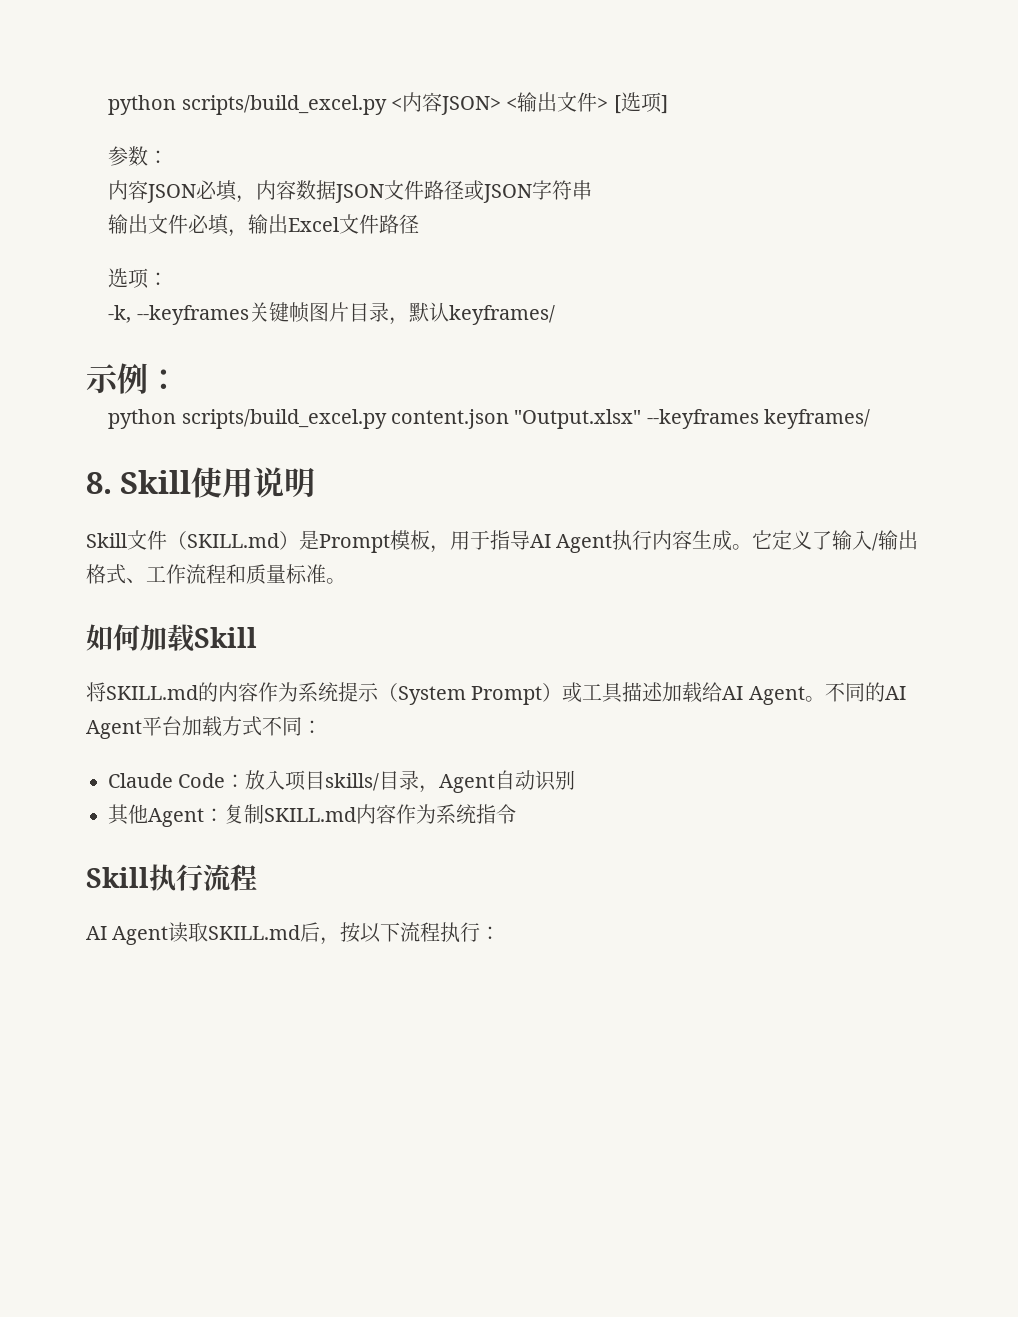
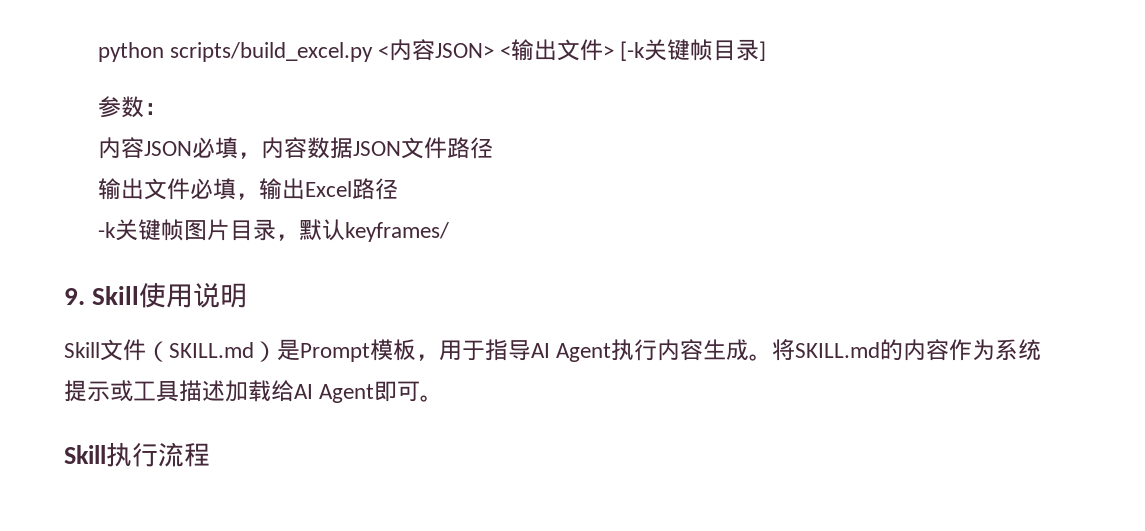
- python scripts/build_excel.py <内容JSON> <输出文件> [选项]
+ python scripts/build_excel.py <内容JSON> <输出文件> [-k关键帧目录]
- 内容JSON必填，内容数据JSON文件路径或JSON字符串
+ 内容JSON必填，内容数据JSON文件路径
- 输出文件必填，输出Excel文件路径
- 选项：
- -k, --keyframes关键帧图片目录，默认keyframes/
+ 输出文件必填，输出Excel路径
+ -k关键帧图片目录，默认keyframes/
- 示例：
- python scripts/build_excel.py content.json "Output.xlsx" --keyframes keyframes/
- 8. Skill使用说明
+ 9. Skill使用说明
- Skill文件（SKILL.md）是Prompt模板，用于指导AI Agent执行内容生成。它定义了输入/输出格式、工作流程和质量标准。
- 如何加载Skill
- 将SKILL.md的内容作为系统提示（System Prompt）或工具描述加载给AI Agent。不同的AI Agent平台加载方式不同：
- Claude Code：放入项目skills/目录，Agent自动识别
- 其他Agent：复制SKILL.md内容作为系统指令
+ Skill文件（SKILL.md）是Prompt模板，用于指导AI Agent执行内容生成。将SKILL.md的内容作为系统提示或工具描述加载给AI Agent即可。
  Skill执行流程
- AI Agent读取SKILL.md后，按以下流程执行：

